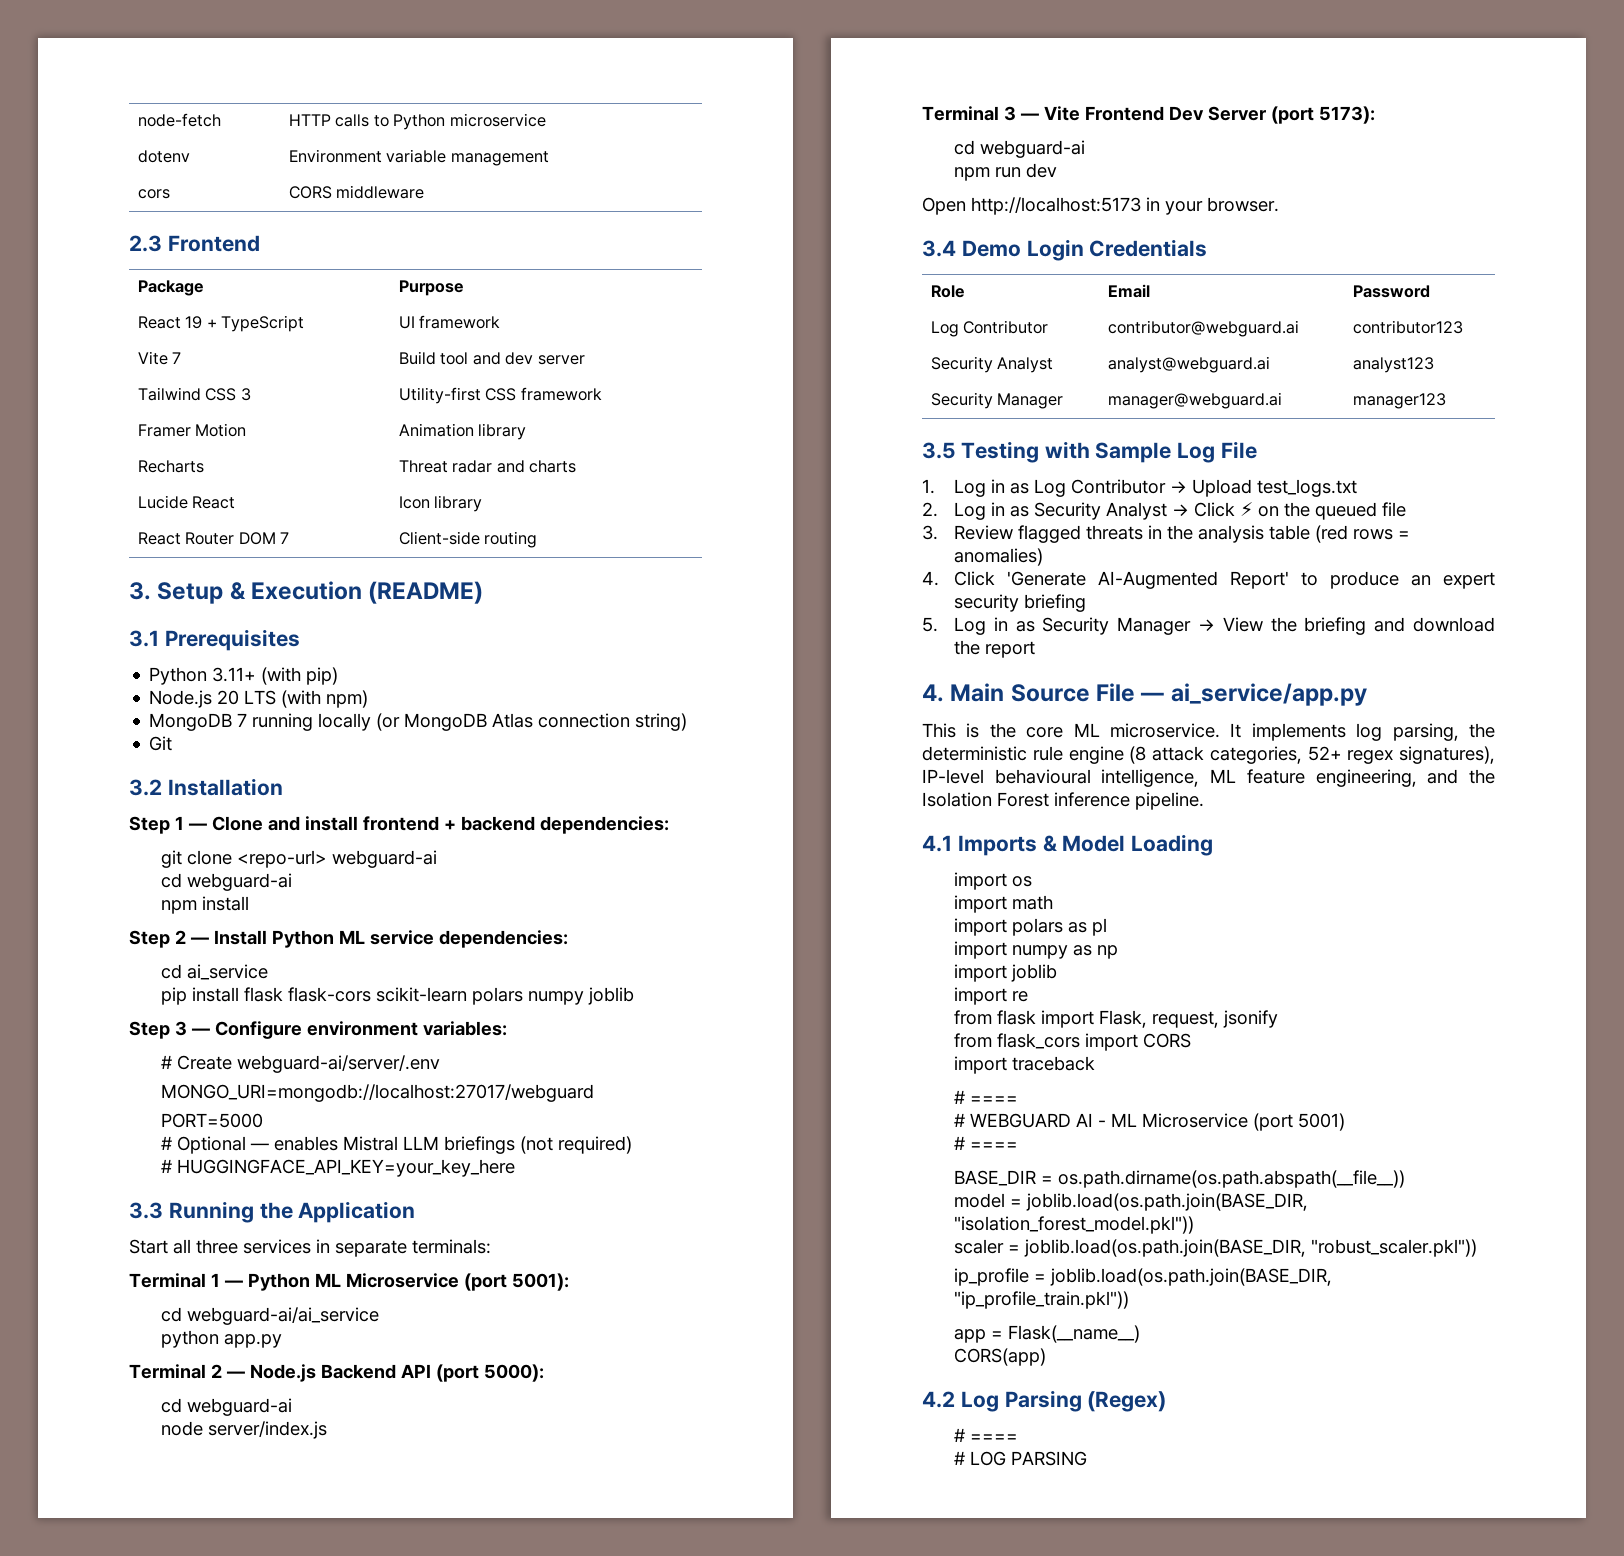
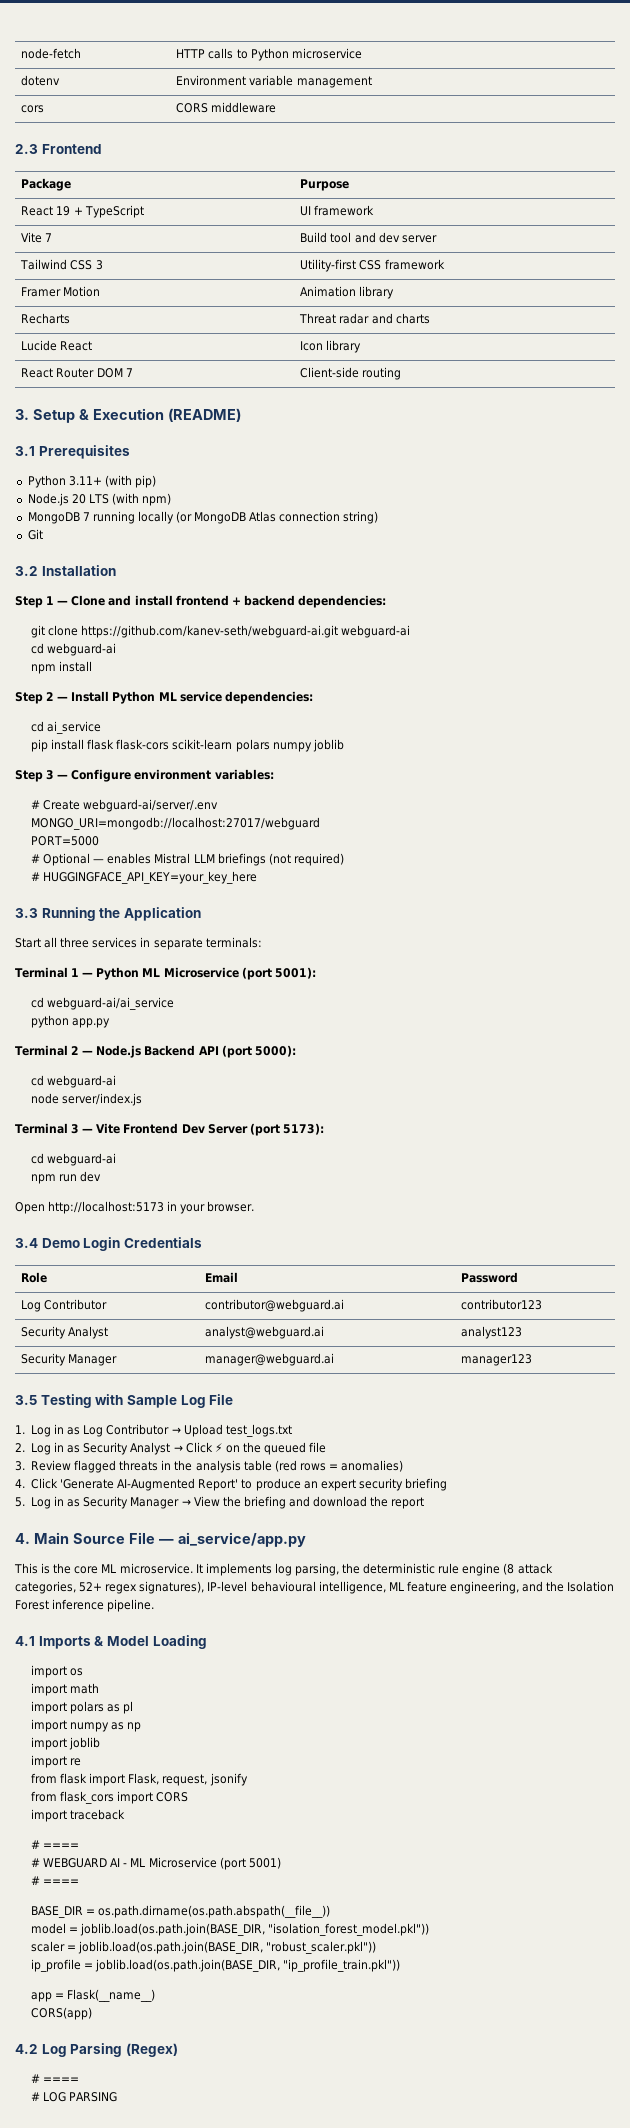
- git clone <repo-url> webguard-ai
+ git clone https://github.com/kanev-seth/webguard-ai.git webguard-ai

